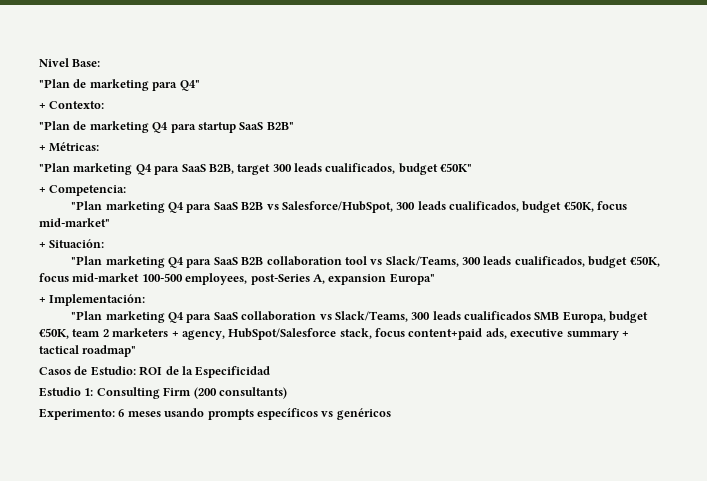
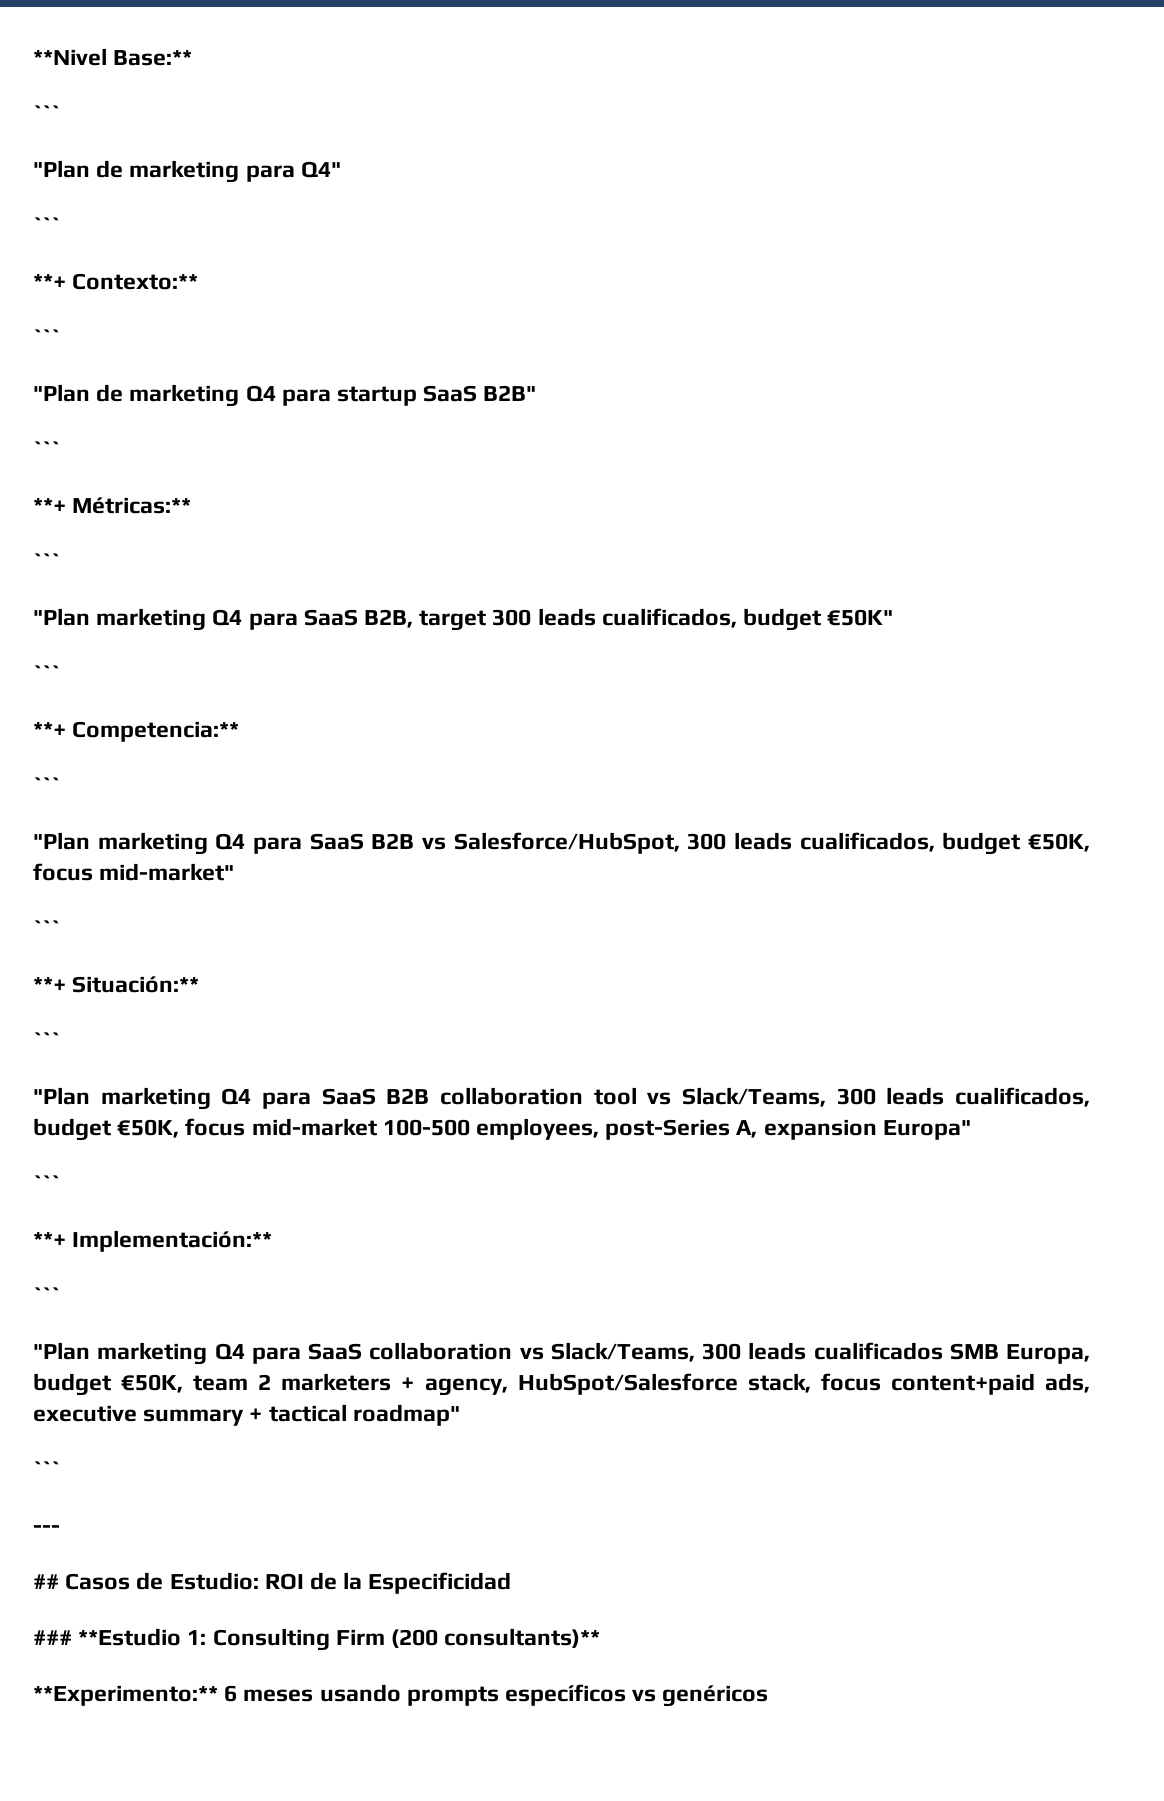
- Nivel Base:
+ **Nivel Base:**
+ ```
  "Plan de marketing para Q4"
- + Contexto:
+ ```
+ **+ Contexto:**
+ ```
  "Plan de marketing Q4 para startup SaaS B2B"
- + Métricas:
+ ```
+ **+ Métricas:**
+ ```
  "Plan marketing Q4 para SaaS B2B, target 300 leads cualificados, budget €50K"
- + Competencia:
+ ```
+ **+ Competencia:**
+ ```
  "Plan marketing Q4 para SaaS B2B vs Salesforce/HubSpot, 300 leads cualificados, budget €50K, focus mid-market"
- + Situación:
+ ```
+ **+ Situación:**
+ ```
  "Plan marketing Q4 para SaaS B2B collaboration tool vs Slack/Teams, 300 leads cualificados, budget €50K, focus mid-market 100-500 employees, post-Series A, expansion Europa"
- + Implementación:
+ ```
+ **+ Implementación:**
+ ```
  "Plan marketing Q4 para SaaS collaboration vs Slack/Teams, 300 leads cualificados SMB Europa, budget €50K, team 2 marketers + agency, HubSpot/Salesforce stack, focus content+paid ads, executive summary + tactical roadmap"
- Casos de Estudio: ROI de la Especificidad
+ ```
+ ---
+ ## Casos de Estudio: ROI de la Especificidad
- Estudio 1: Consulting Firm (200 consultants)
- Experimento: 6 meses usando prompts específicos vs genéricos
+ ### **Estudio 1: Consulting Firm (200 consultants)**
+ **Experimento:** 6 meses usando prompts específicos vs genéricos

